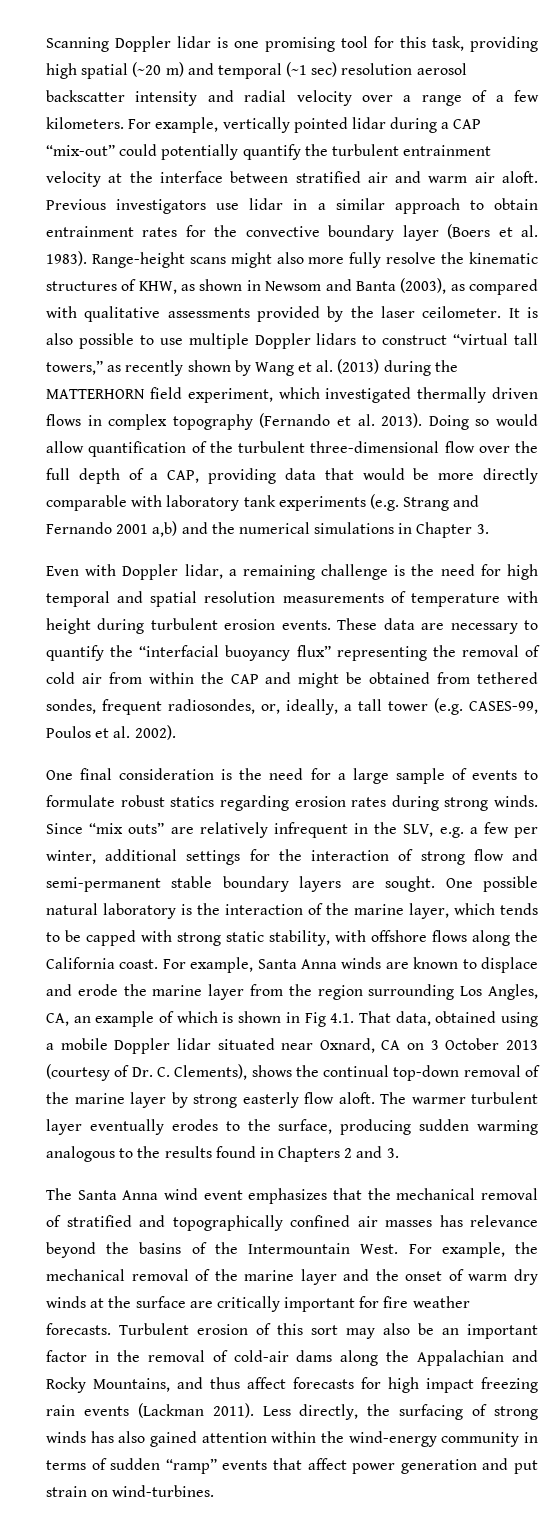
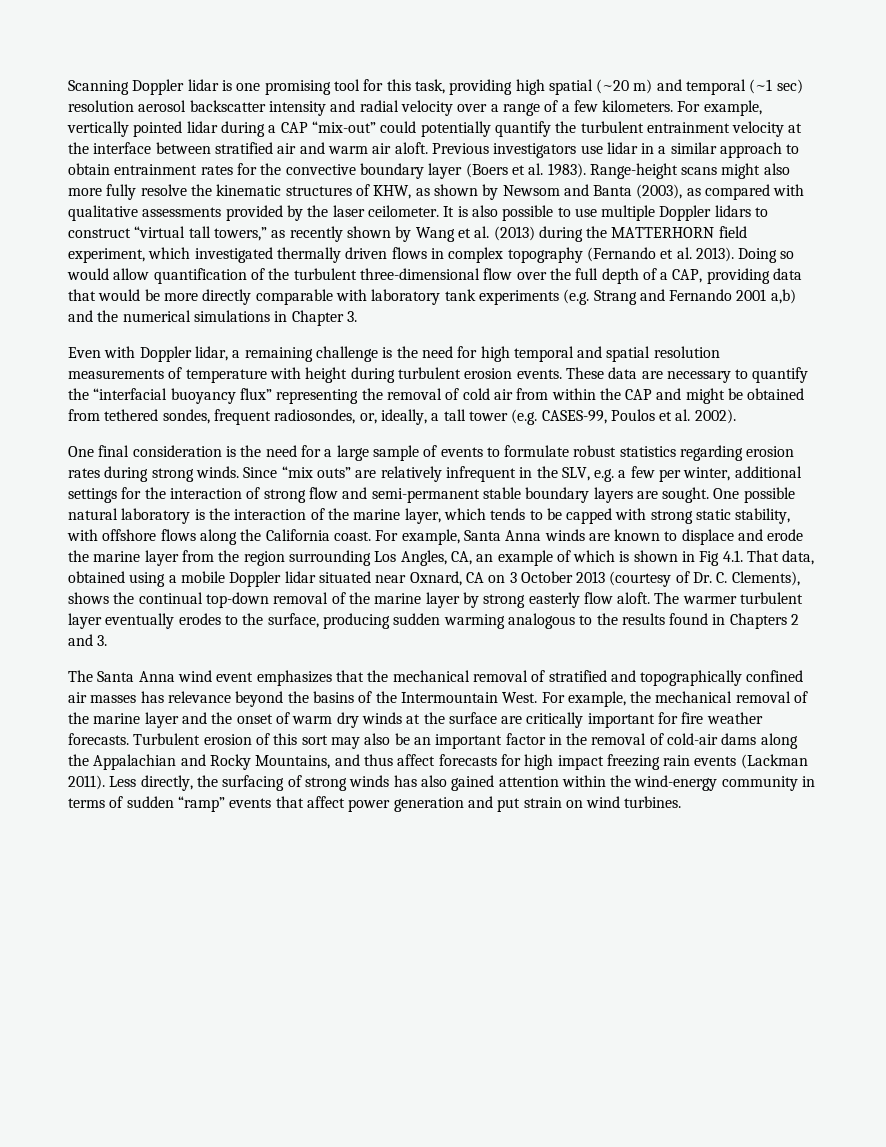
- Range-height scans might also more fully resolve the kinematic structures of KHW, as shown in Newsom and Banta (2003), as compared with qualitative assessments provided by the laser ceilometer.
+ Range-height scans might also more fully resolve the kinematic structures of KHW, as shown by Newsom and Banta (2003), as compared with qualitative assessments provided by the laser ceilometer.
- One final consideration is the need for a large sample of events to formulate robust statics regarding erosion rates during strong winds.
+ One final consideration is the need for a large sample of events to formulate robust statistics regarding erosion rates during strong winds.
- Less directly, the surfacing of strong winds has also gained attention within the wind-energy community in terms of sudden “ramp” events that affect power generation and put strain on wind-turbines.
+ Less directly, the surfacing of strong winds has also gained attention within the wind-energy community in terms of sudden “ramp” events that affect power generation and put strain on wind turbines.

